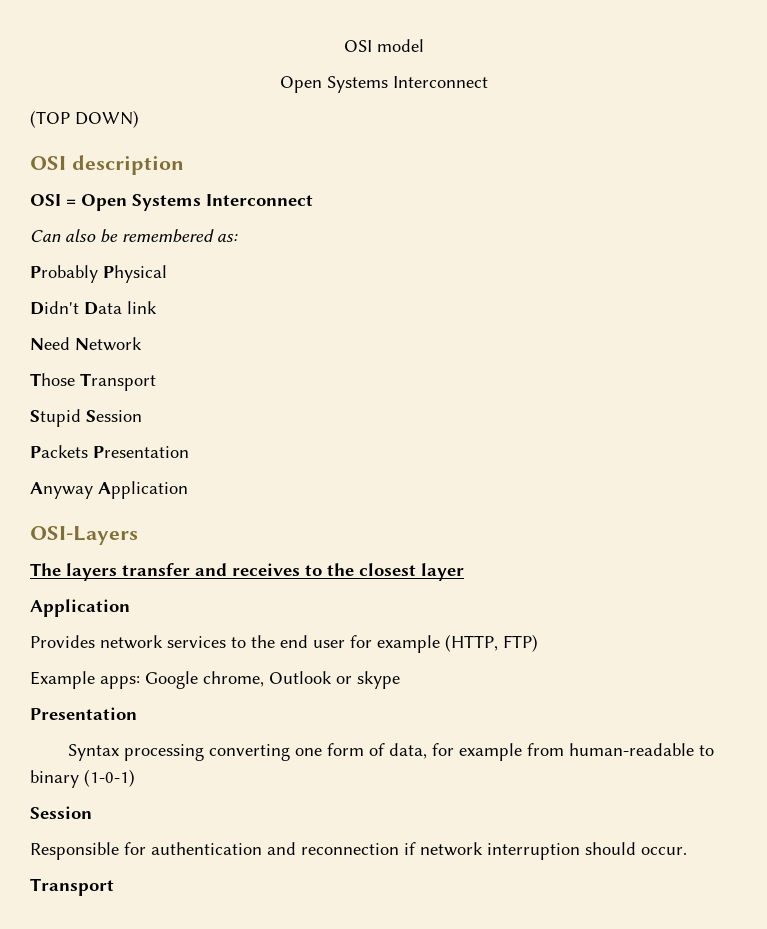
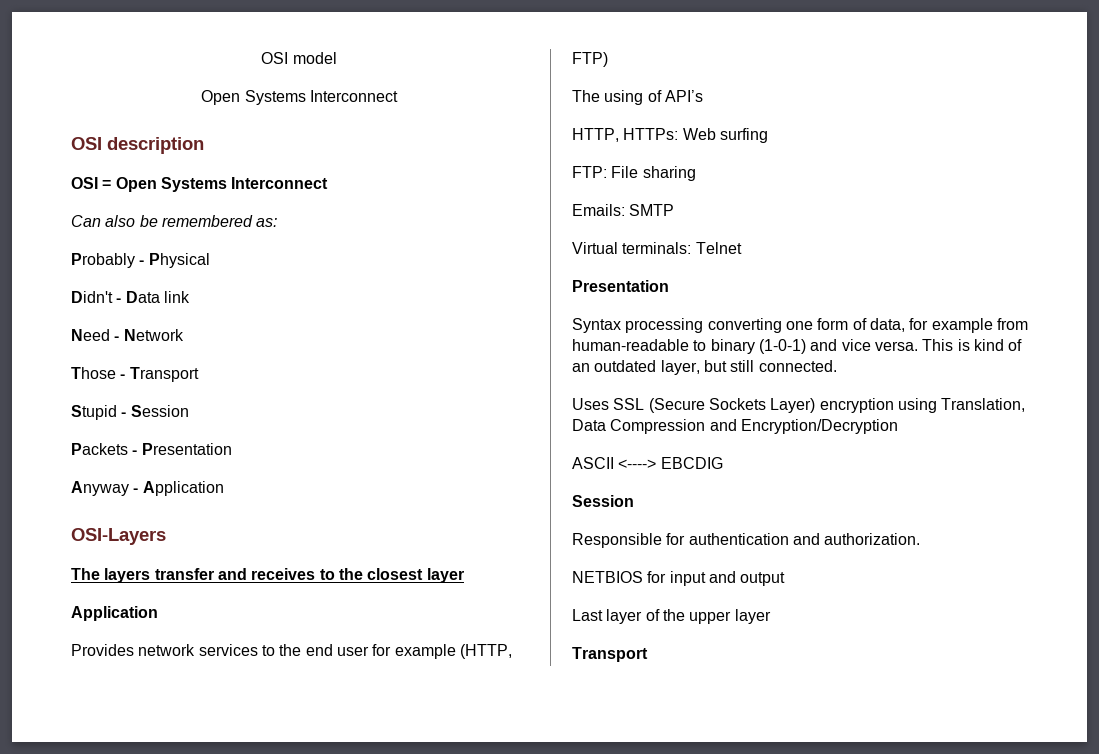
- (TOP DOWN)
- Probably Physical
+ Probably - Physical
- Didn't Data link
+ Didn't - Data link
- Need Network
+ Need - Network
- Those Transport
+ Those - Transport
- Stupid Session
+ Stupid - Session
- Packets Presentation
+ Packets - Presentation
- Anyway Application
+ Anyway - Application
- Example apps: Google chrome, Outlook or skype
+ The using of API’s
+ HTTP, HTTPs: Web surfing
+ FTP: File sharing
+ Emails: SMTP
+ Virtual terminals: Telnet
- Syntax processing converting one form of data, for example from human-readable to binary (1-0-1)
+ Syntax processing converting one form of data, for example from human-readable to binary (1-0-1) and vice versa. This is kind of an outdated layer, but still connected.
+ Uses SSL (Secure Sockets Layer) encryption using Translation, Data Compression and Encryption/Decryption
+ ASCII <----> EBCDIG
- Responsible for authentication and reconnection if network interruption should occur.
+ Responsible for authentication and authorization.
+ NETBIOS for input and output
+ Last layer of the upper layer

